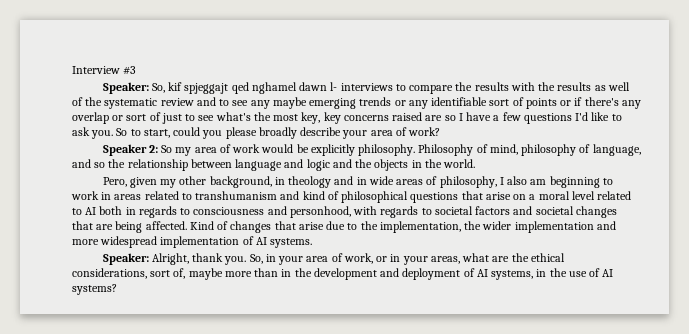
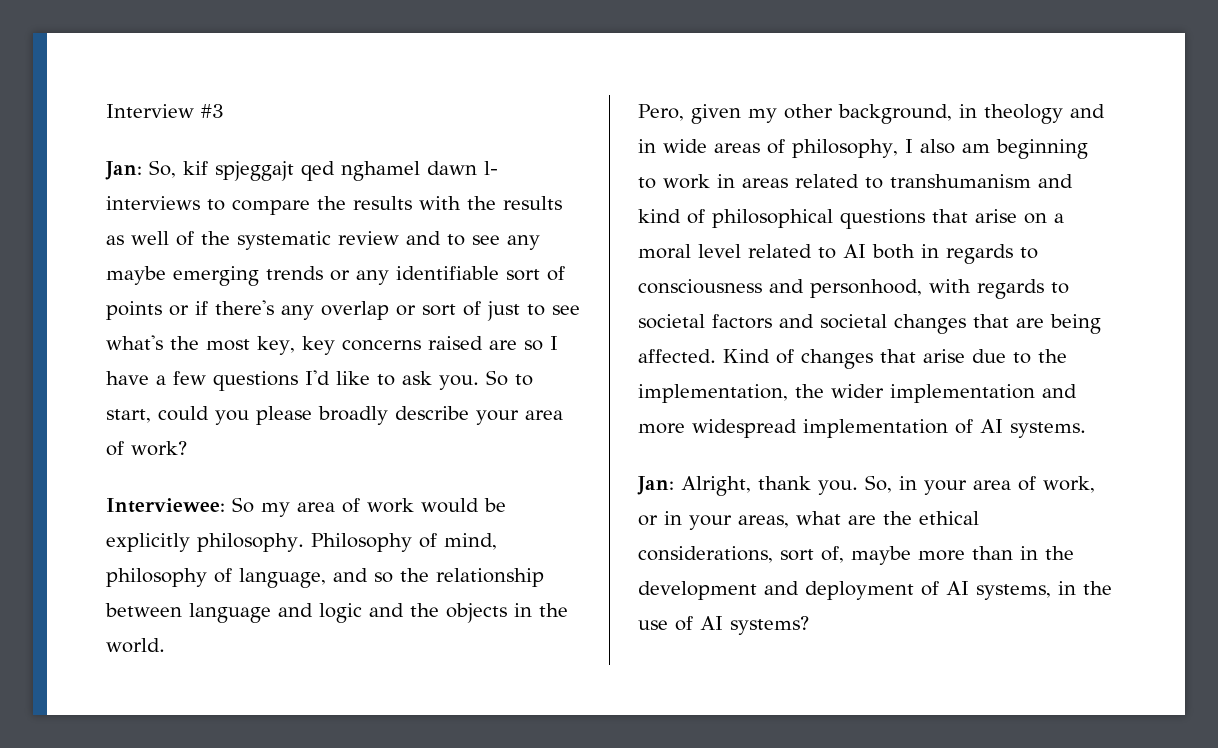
  Interview #3
- Speaker:
+ Jan:
- Speaker 2: So my area of work would be explicitly philosophy.
+ Interviewee: So my area of work would be explicitly philosophy.
- Speaker: Alright, thank you.
+ Jan: Alright, thank you.

